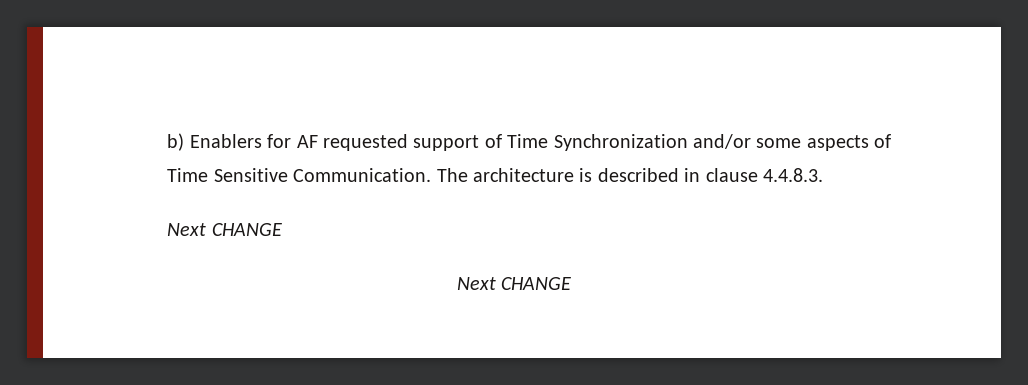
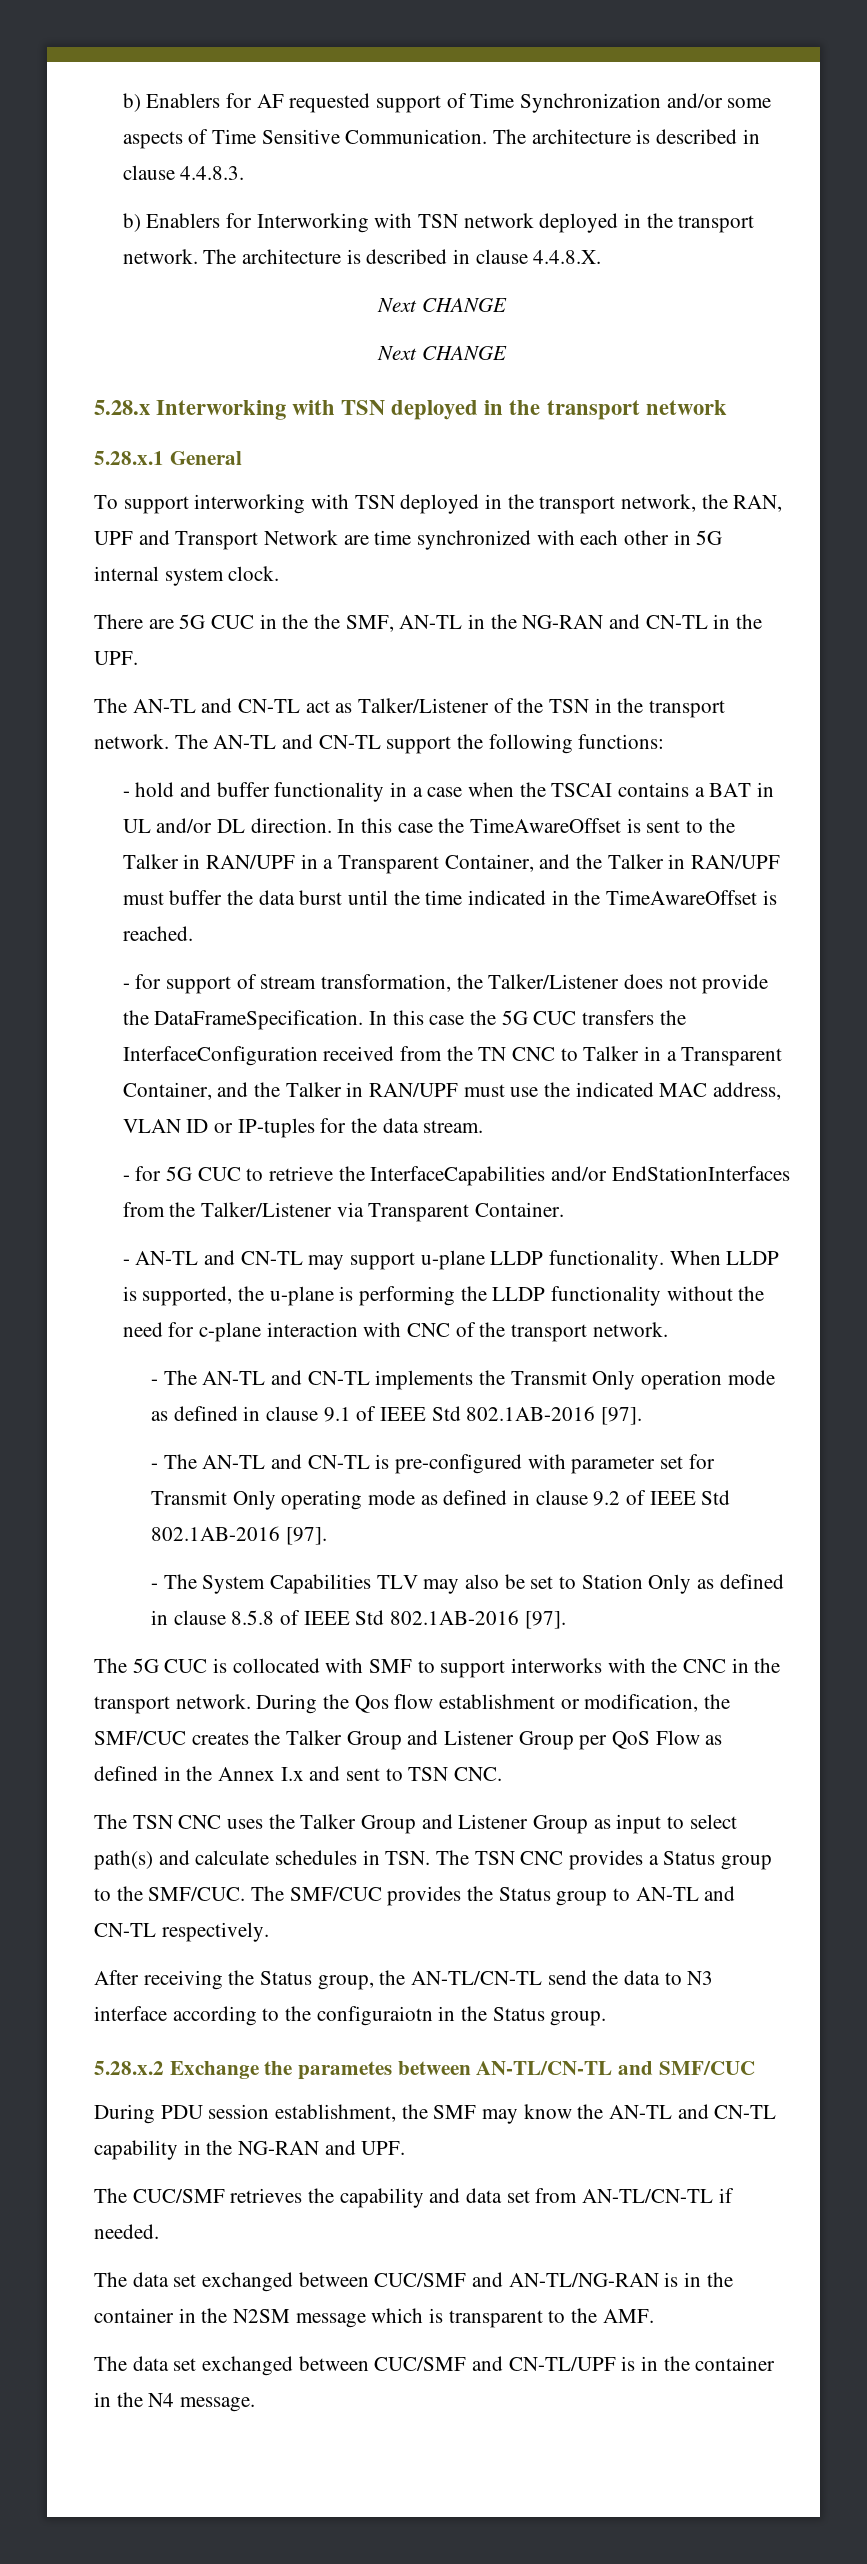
  The architecture is described in clause 4.4.8.3.
+ b) Enablers for Interworking with TSN network deployed in the transport network. The architecture is described in clause 4.4.8.X.
  Next CHANGE
  Next CHANGE
+ 5.28.x Interworking with TSN deployed in the transport network
+ 5.28.x.1 General
+ To support interworking with TSN deployed in the transport network, the RAN, UPF and Transport Network are time synchronized with each other in 5G internal system clock.
+ There are 5G CUC in the the SMF, AN-TL in the NG-RAN and CN-TL in the UPF.
+ The AN-TL and CN-TL act as Talker/Listener of the TSN in the transport network. The AN-TL and CN-TL support the following functions:
+ - hold and buffer functionality in a case when the TSCAI contains a BAT in UL and/or DL direction. In this case the TimeAwareOffset is sent to the Talker in RAN/UPF in a Transparent Container, and the Talker in RAN/UPF must buffer the data burst until the time indicated in the TimeAwareOffset is reached.
+ - for support of stream transformation, the Talker/Listener does not provide the DataFrameSpecification. In this case the 5G CUC transfers the InterfaceConfiguration received from the TN CNC to Talker in a Transparent Container, and the Talker in RAN/UPF must use the indicated MAC address, VLAN ID or IP-tuples for the data stream.
+ - for 5G CUC to retrieve the InterfaceCapabilities and/or EndStationInterfaces from the Talker/Listener via Transparent Container.
+ - AN-TL and CN-TL may support u-plane LLDP functionality. When LLDP is supported, the u-plane is performing the LLDP functionality without the need for c-plane interaction with CNC of the transport network.
+ - The AN-TL and CN-TL implements the Transmit Only operation mode as defined in clause 9.1 of IEEE Std 802.1AB-2016 [97].
+ - The AN-TL and CN-TL is pre-configured with parameter set for Transmit Only operating mode as defined in clause 9.2 of IEEE Std 802.1AB-2016 [97].
+ - The System Capabilities TLV may also be set to Station Only as defined in clause 8.5.8 of IEEE Std 802.1AB-2016 [97].
+ The 5G CUC is collocated with SMF to support interworks with the CNC in the transport network. During the Qos flow establishment or modification, the SMF/CUC creates the Talker Group and Listener Group per QoS Flow as defined in the Annex I.x and sent to TSN CNC.
+ The TSN CNC uses the Talker Group and Listener Group as input to select path(s) and calculate schedules in TSN. The TSN CNC provides a Status group to the SMF/CUC. The SMF/CUC provides the Status group to AN-TL and CN-TL respectively.
+ After receiving the Status group, the AN-TL/CN-TL send the data to N3 interface according to the configuraiotn in the Status group.
+ 5.28.x.2 Exchange the parametes between AN-TL/CN-TL and SMF/CUC
+ During PDU session establishment, the SMF may know the AN-TL and CN-TL capability in the NG-RAN and UPF.
+ The CUC/SMF retrieves the capability and data set from AN-TL/CN-TL if needed.
+ The data set exchanged between CUC/SMF and AN-TL/NG-RAN is in the container in the N2SM message which is transparent to the AMF.
+ The data set exchanged between CUC/SMF and CN-TL/UPF is in the container in the N4 message.

